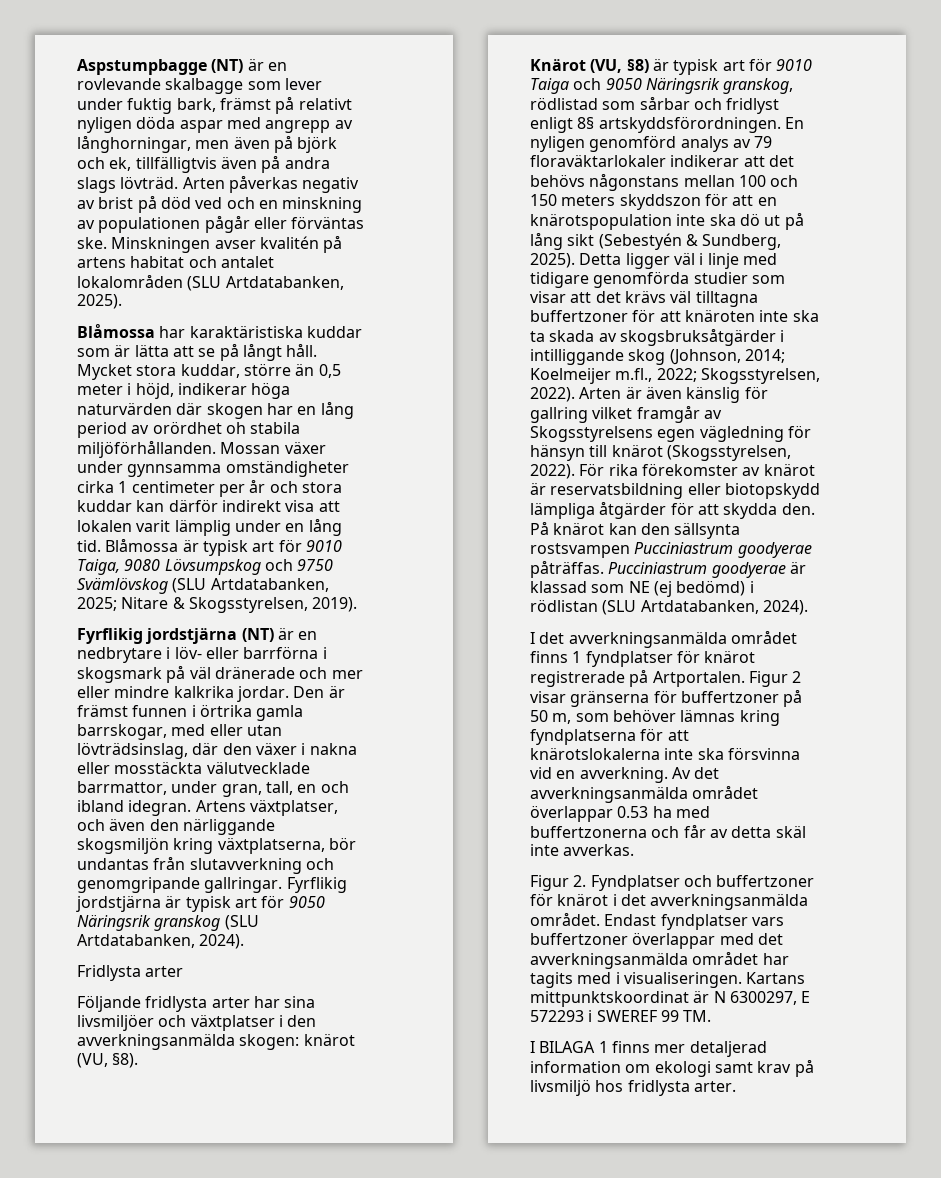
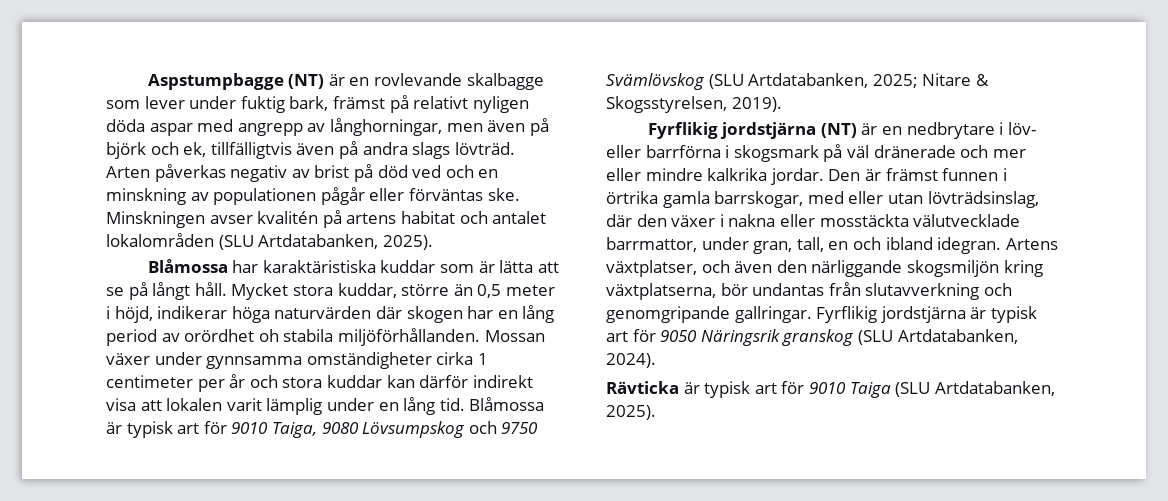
- Fridlysta arter
- Följande fridlysta arter har sina livsmiljöer och växtplatser i den avverkningsanmälda skogen: knärot (VU, §8).
- Knärot (VU, §8) är typisk art för 9010 Taiga och 9050 Näringsrik granskog, rödlistad som sårbar och fridlyst enligt 8§ artskyddsförordningen. En nyligen genomförd analys av 79 floraväktarlokaler indikerar att det behövs någonstans mellan 100 och 150 meters skyddszon för att en knärotspopulation inte ska dö ut på lång sikt (Sebestyén & Sundberg, 2025). Detta ligger väl i linje med tidigare genomförda studier som visar att det krävs väl tilltagna buffertzoner för att knäroten inte ska ta skada av skogsbruksåtgärder i intilliggande skog (Johnson, 2014; Koelmeijer m.fl., 2022; Skogsstyrelsen, 2022). Arten är även känslig för gallring vilket framgår av Skogsstyrelsens egen vägledning för hänsyn till knärot (Skogsstyrelsen, 2022). För rika förekomster av knärot är reservatsbildning eller biotopskydd lämpliga åtgärder för att skydda den. På knärot kan den sällsynta rostsvampen Pucciniastrum goodyerae påträffas. Pucciniastrum goodyerae är klassad som NE (ej bedömd) i rödlistan (SLU Artdatabanken, 2024).
- I det avverkningsanmälda området finns 1 fyndplatser för knärot registrerade på Artportalen. Figur 2 visar gränserna för buffertzoner på 50 m, som behöver lämnas kring fyndplatserna för att knärotslokalerna inte ska försvinna vid en avverkning. Av det avverkningsanmälda området överlappar 0.53 ha med buffertzonerna och får av detta skäl inte avverkas.
- Figur 2. Fyndplatser och buffertzoner för knärot i det avverkningsanmälda området. Endast fyndplatser vars buffertzoner överlappar med det avverkningsanmälda området har tagits med i visualiseringen. Kartans mittpunktskoordinat är N 6300297, E 572293 i SWEREF 99 TM.
- I BILAGA 1 finns mer detaljerad information om ekologi samt krav på livsmiljö hos fridlysta arter.
+ Rävticka är typisk art för 9010 Taiga (SLU Artdatabanken, 2025).

